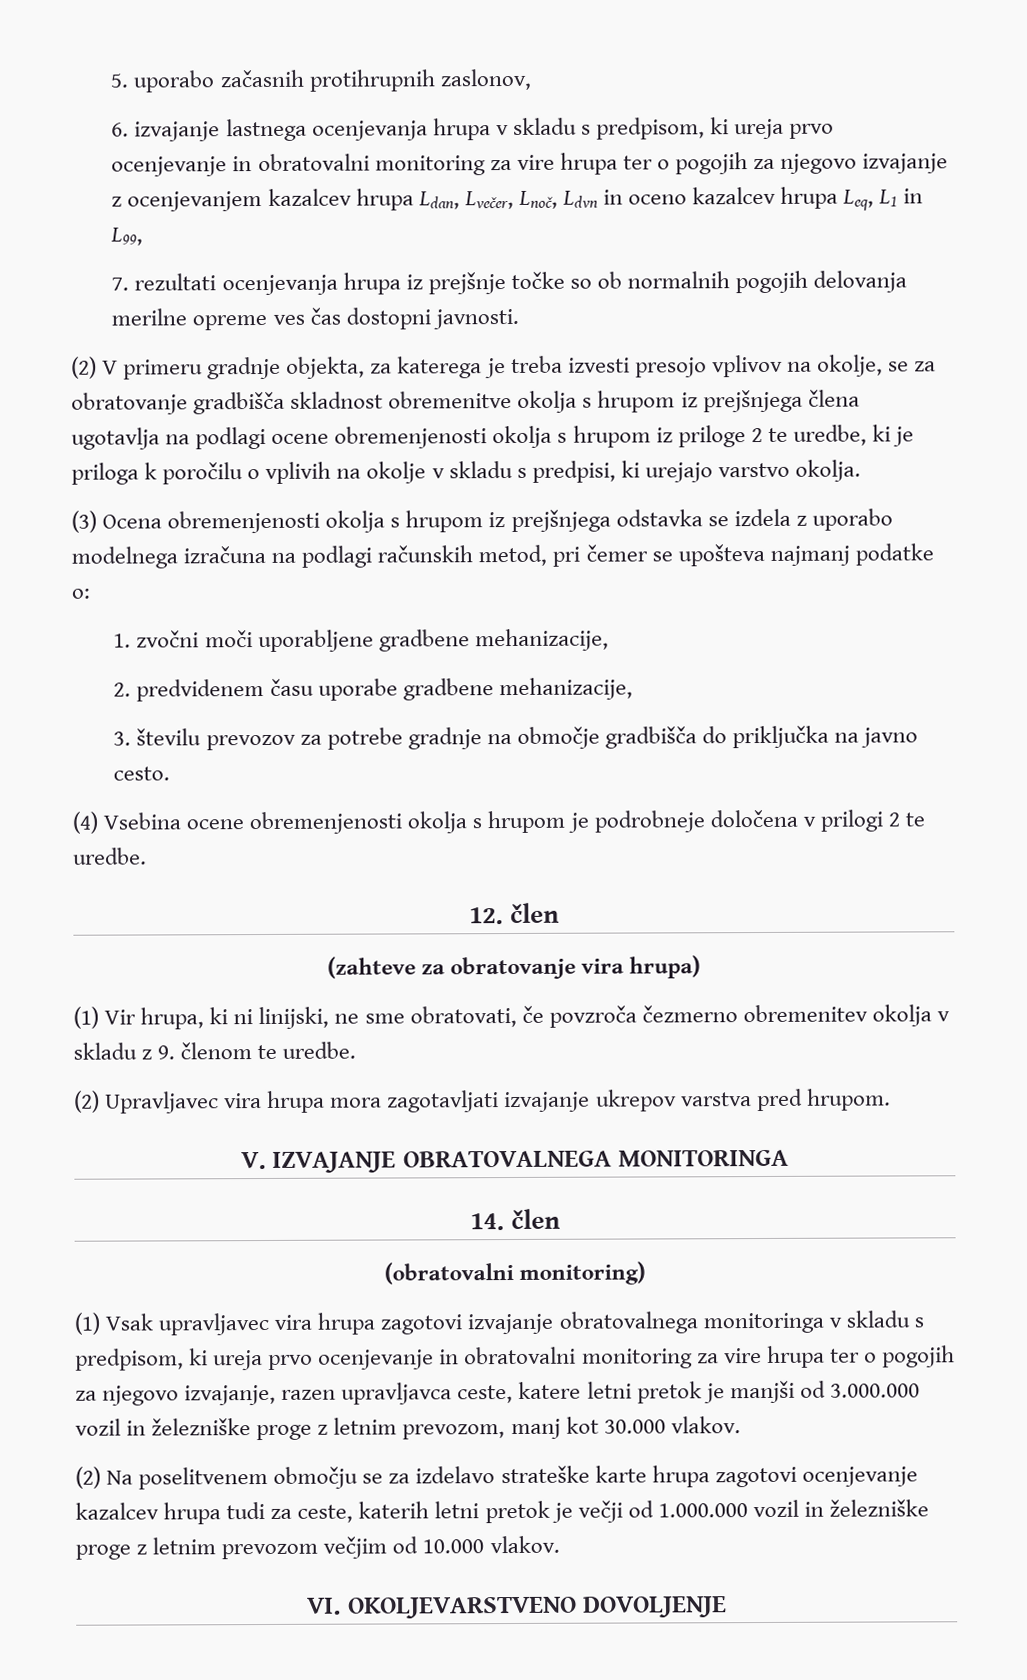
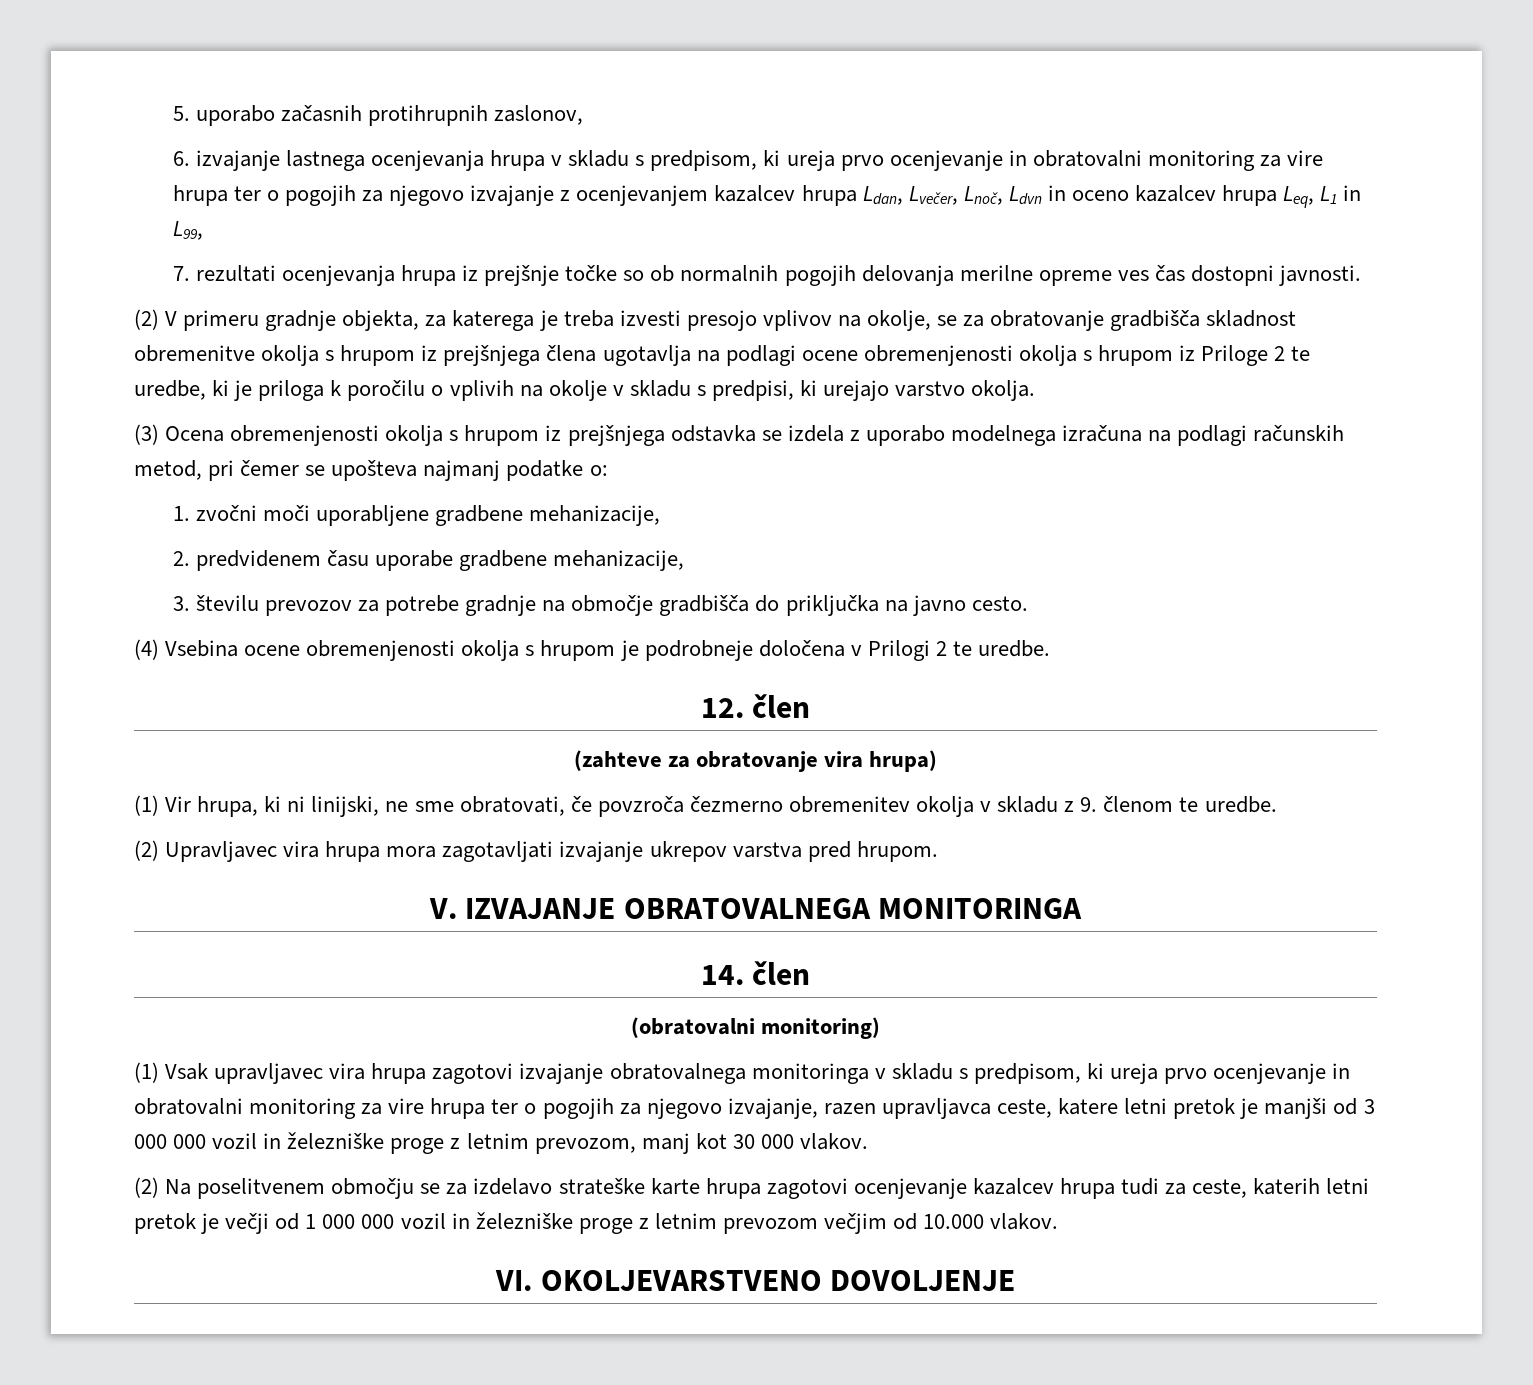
- (2) V primeru gradnje objekta, za katerega je treba izvesti presojo vplivov na okolje, se za obratovanje gradbišča skladnost obremenitve okolja s hrupom iz prejšnjega člena ugotavlja na podlagi ocene obremenjenosti okolja s hrupom iz priloge 2 te uredbe, ki je priloga k poročilu o vplivih na okolje v skladu s predpisi, ki urejajo varstvo okolja.
+ (2) V primeru gradnje objekta, za katerega je treba izvesti presojo vplivov na okolje, se za obratovanje gradbišča skladnost obremenitve okolja s hrupom iz prejšnjega člena ugotavlja na podlagi ocene obremenjenosti okolja s hrupom iz Priloge 2 te uredbe, ki je priloga k poročilu o vplivih na okolje v skladu s predpisi, ki urejajo varstvo okolja.
- (4) Vsebina ocene obremenjenosti okolja s hrupom je podrobneje določena v prilogi 2 te uredbe.
+ (4) Vsebina ocene obremenjenosti okolja s hrupom je podrobneje določena v Prilogi 2 te uredbe.
- (1) Vsak upravljavec vira hrupa zagotovi izvajanje obratovalnega monitoringa v skladu s predpisom, ki ureja prvo ocenjevanje in obratovalni monitoring za vire hrupa ter o pogojih za njegovo izvajanje, razen upravljavca ceste, katere letni pretok je manjši od 3.000.000 vozil in železniške proge z letnim prevozom, manj kot 30.000 vlakov.
+ (1) Vsak upravljavec vira hrupa zagotovi izvajanje obratovalnega monitoringa v skladu s predpisom, ki ureja prvo ocenjevanje in obratovalni monitoring za vire hrupa ter o pogojih za njegovo izvajanje, razen upravljavca ceste, katere letni pretok je manjši od 3 000 000 vozil in železniške proge z letnim prevozom, manj kot 30 000 vlakov.
- (2) Na poselitvenem območju se za izdelavo strateške karte hrupa zagotovi ocenjevanje kazalcev hrupa tudi za ceste, katerih letni pretok je večji od 1.000.000 vozil in železniške proge z letnim prevozom večjim od 10.000 vlakov.
+ (2) Na poselitvenem območju se za izdelavo strateške karte hrupa zagotovi ocenjevanje kazalcev hrupa tudi za ceste, katerih letni pretok je večji od 1 000 000 vozil in železniške proge z letnim prevozom večjim od 10.000 vlakov.

